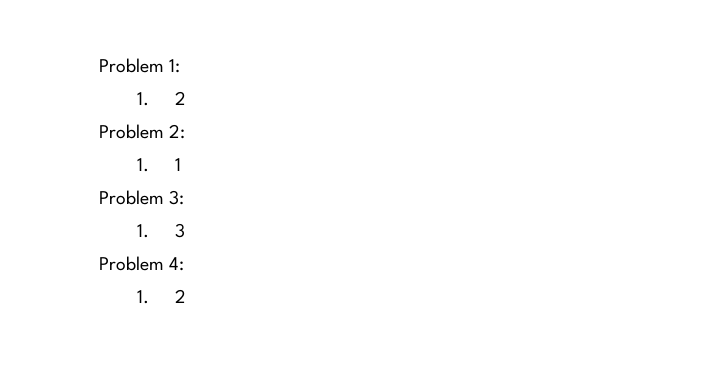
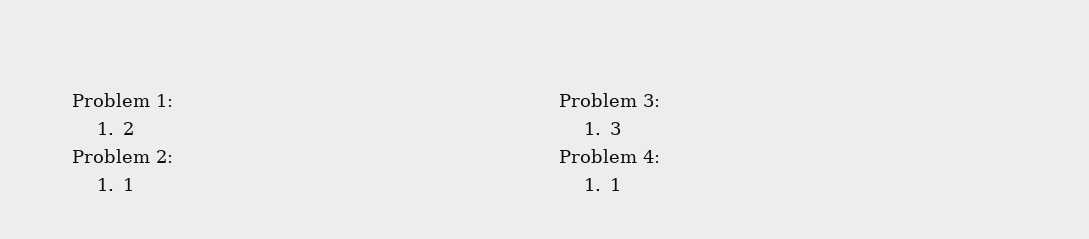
  Problem 4:
- 1. 2
+ 1. 1

